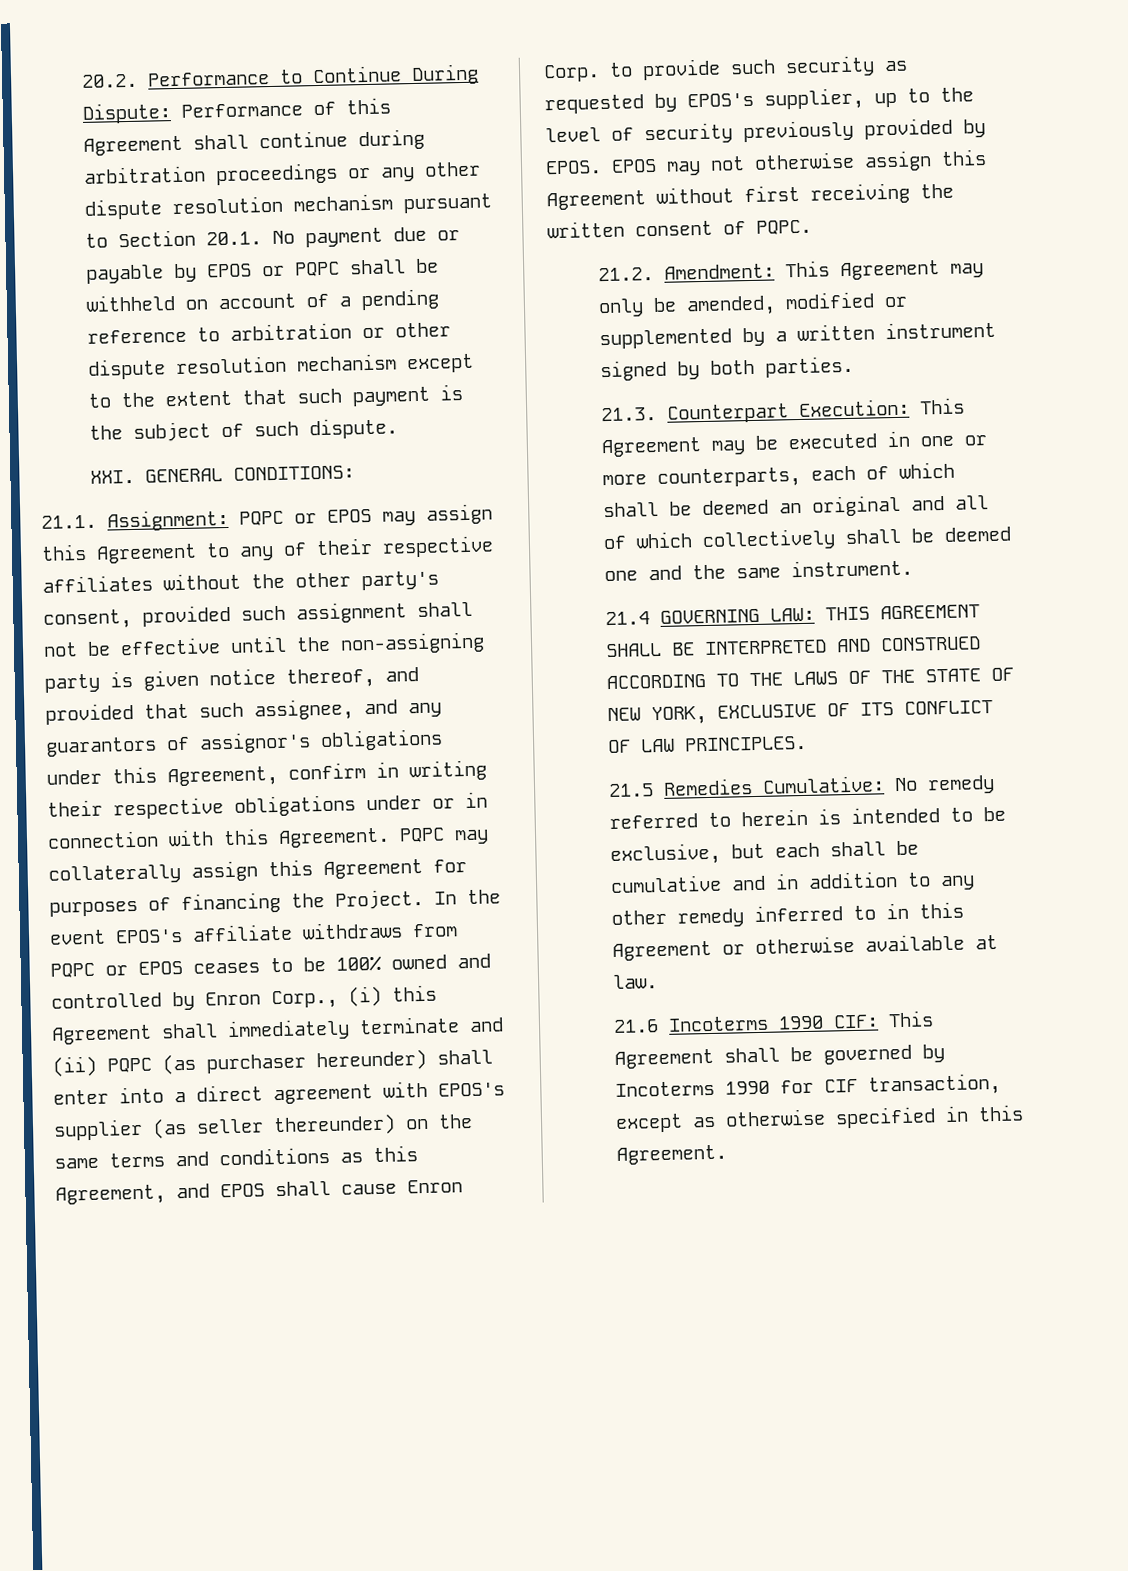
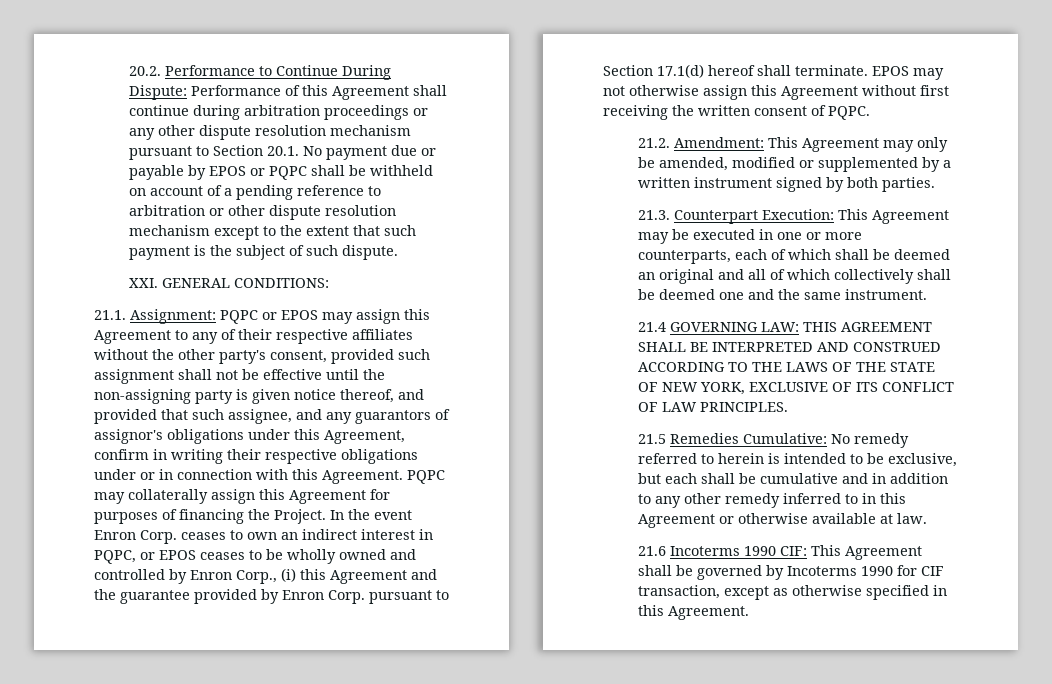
- In the event EPOS's affiliate withdraws from PQPC or EPOS ceases to be 100% owned and controlled by Enron Corp., (i) this Agreement shall immediately terminate and (ii) PQPC (as purchaser hereunder) shall enter into a direct agreement with EPOS's supplier (as seller thereunder) on the same terms and conditions as this Agreement, and EPOS shall cause Enron Corp. to provide such security as requested by EPOS's supplier, up to the level of security previously provided by EPOS.
+ In the event Enron Corp. ceases to own an indirect interest in PQPC, or EPOS ceases to be wholly owned and controlled by Enron Corp., (i) this Agreement and the guarantee provided by Enron Corp. pursuant to Section 17.1(d) hereof shall terminate.

